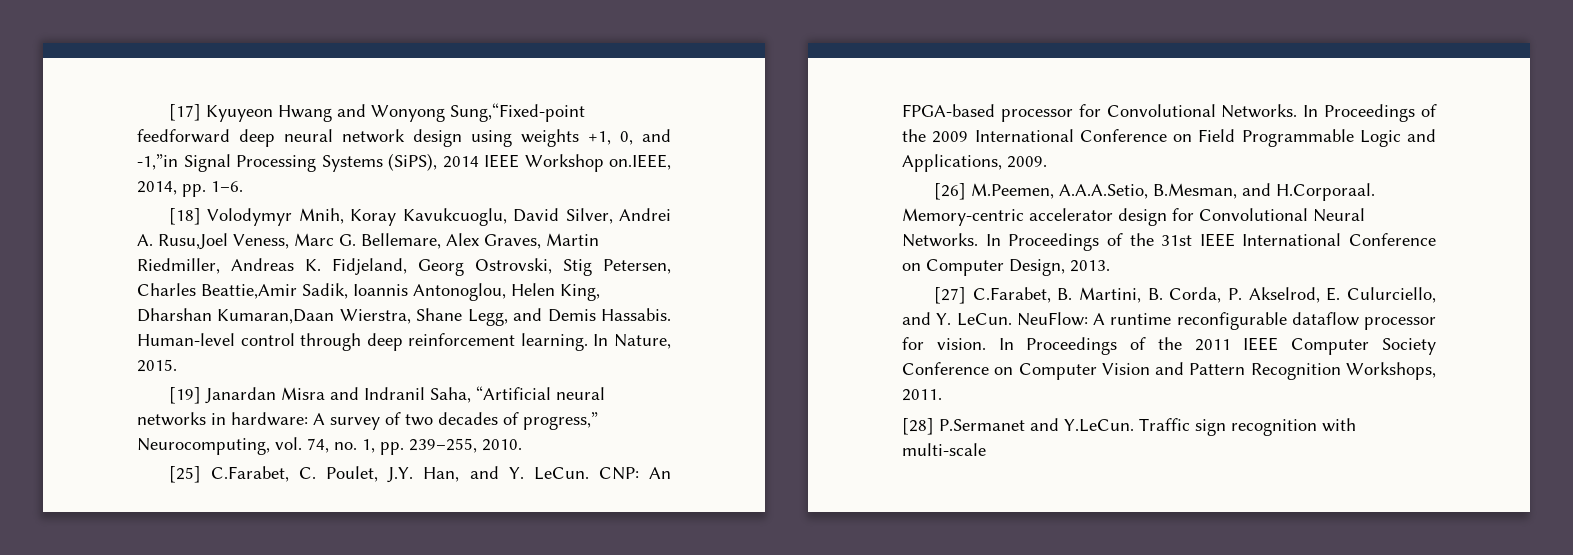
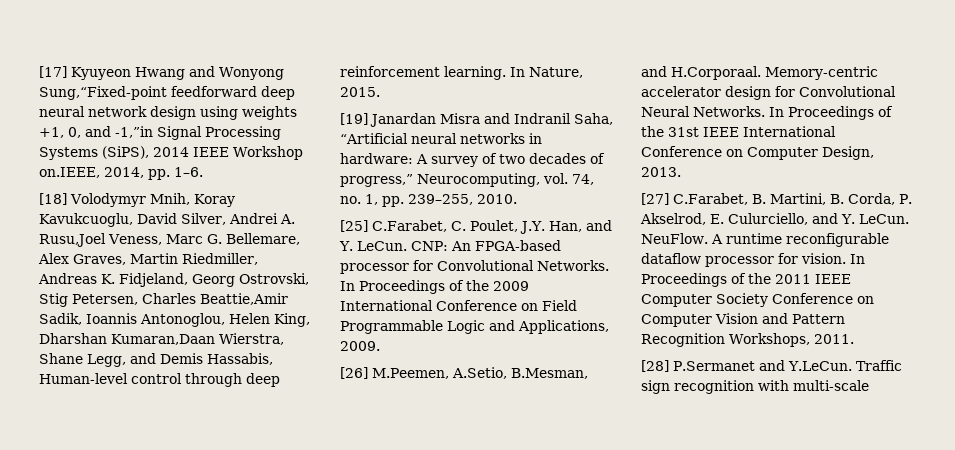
- [18] Volodymyr Mnih, Koray Kavukcuoglu, David Silver, Andrei A. Rusu,Joel Veness, Marc G. Bellemare, Alex Graves, Martin Riedmiller, Andreas K. Fidjeland, Georg Ostrovski, Stig Petersen, Charles Beattie,Amir Sadik, Ioannis Antonoglou, Helen King, Dharshan Kumaran,Daan Wierstra, Shane Legg, and Demis Hassabis. Human-level control through deep reinforcement learning.
+ [18] Volodymyr Mnih, Koray Kavukcuoglu, David Silver, Andrei A. Rusu,Joel Veness, Marc G. Bellemare, Alex Graves, Martin Riedmiller, Andreas K. Fidjeland, Georg Ostrovski, Stig Petersen, Charles Beattie,Amir Sadik, Ioannis Antonoglou, Helen King, Dharshan Kumaran,Daan Wierstra, Shane Legg, and Demis Hassabis, Human-level control through deep reinforcement learning.
- [26] M.Peemen, A.A.A.Setio, B.Mesman, and H.Corporaal. Memory-centric accelerator design for Convolutional Neural Networks.
+ [26] M.Peemen, A.Setio, B.Mesman, and H.Corporaal. Memory-centric accelerator design for Convolutional Neural Networks.
- NeuFlow: A runtime reconfigurable dataflow processor for vision.
+ NeuFlow. A runtime reconfigurable dataflow processor for vision.

